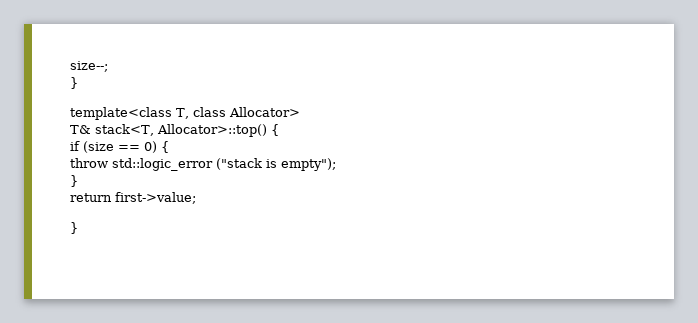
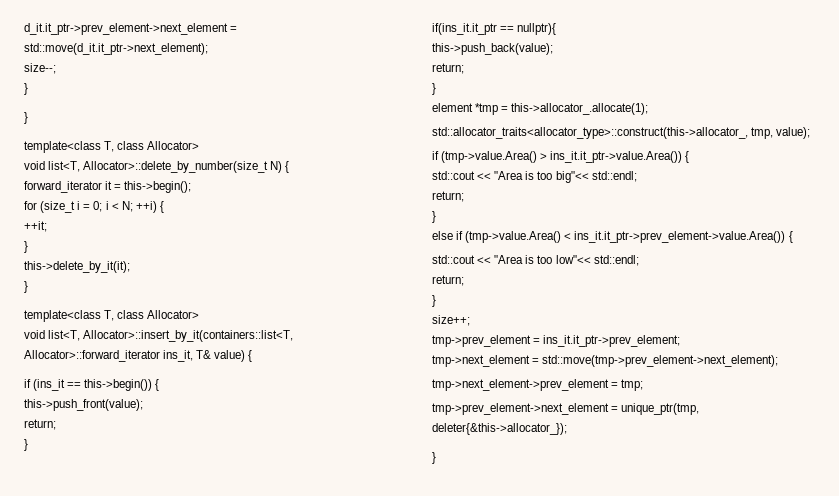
+ d_it.it_ptr->prev_element->next_element = std::move(d_it.it_ptr->next_element);
  size--;
  }
+ }
  template<class T, class Allocator>
- T& stack<T, Allocator>::top() {
- if (size == 0) {
- throw std::logic_error ("stack is empty");
+ void list<T, Allocator>::delete_by_number(size_t N) {
+ forward_iterator it = this->begin();
+ for (size_t i = 0; i < N; ++i) {
+ ++it;
  }
- return first->value;
+ this->delete_by_it(it);
+ }
+ template<class T, class Allocator>
+ void list<T, Allocator>::insert_by_it(containers::list<T, Allocator>::forward_iterator ins_it, T& value) {
+ if (ins_it == this->begin()) {
+ this->push_front(value);
+ return;
+ }
+ if(ins_it.it_ptr == nullptr){
+ this->push_back(value);
+ return;
+ }
+ element *tmp = this->allocator_.allocate(1);
+ std::allocator_traits<allocator_type>::construct(this->allocator_, tmp, value);
+ if (tmp->value.Area() > ins_it.it_ptr->value.Area()) {
+ std::cout << "Area is too big"<< std::endl;
+ return;
+ }
+ else if (tmp->value.Area() < ins_it.it_ptr->prev_element->value.Area()) {
+ std::cout << "Area is too low"<< std::endl;
+ return;
+ }
+ size++;
+ tmp->prev_element = ins_it.it_ptr->prev_element;
+ tmp->next_element = std::move(tmp->prev_element->next_element);
+ tmp->next_element->prev_element = tmp;
+ tmp->prev_element->next_element = unique_ptr(tmp, deleter{&this->allocator_});

